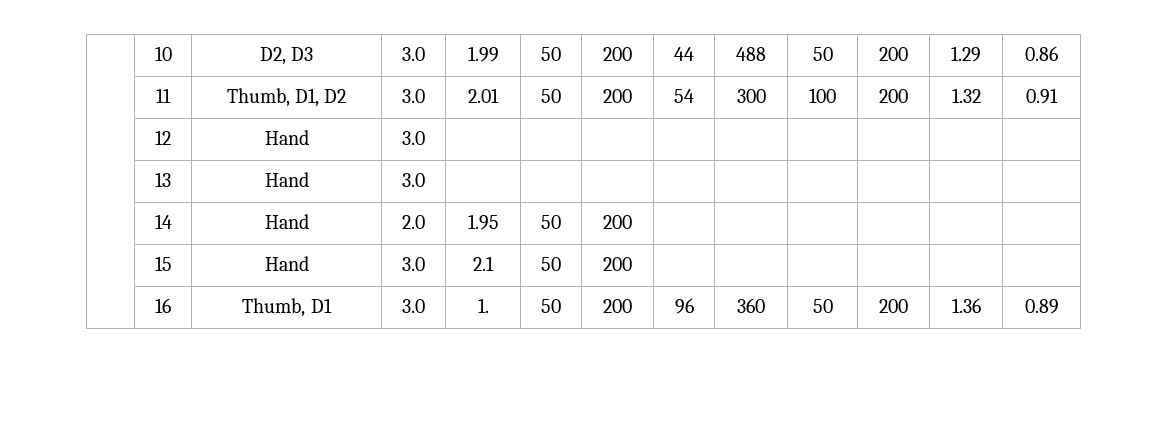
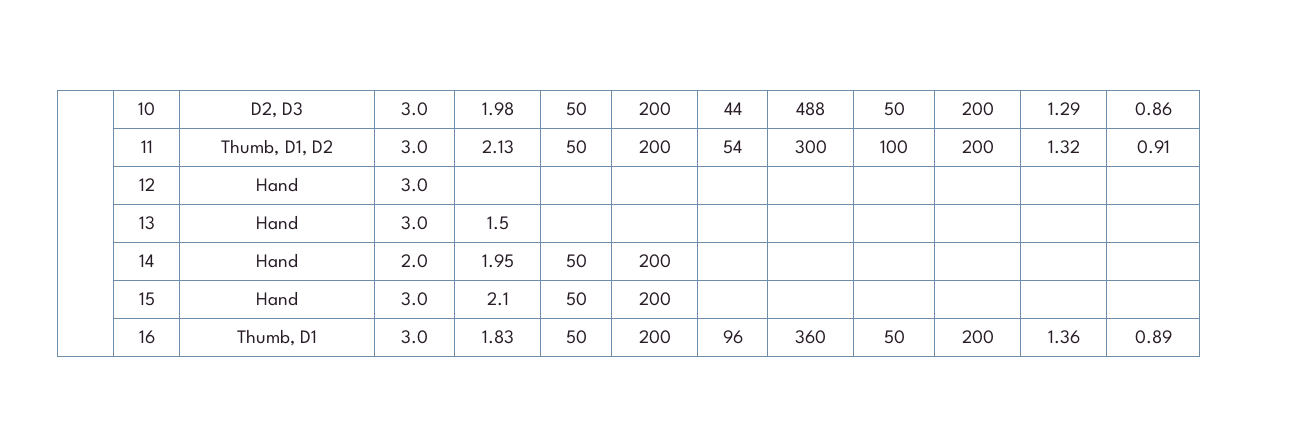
- | 10 | D2, D3 | 3.0 | 1.99 | 50 | 200 | 44 | 488 | 50 | 200 | 1.29 | 0.86
+ | 10 | D2, D3 | 3.0 | 1.98 | 50 | 200 | 44 | 488 | 50 | 200 | 1.29 | 0.86
- | 11 | Thumb, D1, D2 | 3.0 | 2.01 | 50 | 200 | 54 | 300 | 100 | 200 | 1.32 | 0.91
+ | 11 | Thumb, D1, D2 | 3.0 | 2.13 | 50 | 200 | 54 | 300 | 100 | 200 | 1.32 | 0.91
- | 13 | Hand | 3.0 | | | | | | | | |
+ | 13 | Hand | 3.0 | 1.5 | | | | | | | |
- | 16 | Thumb, D1 | 3.0 | 1. | 50 | 200 | 96 | 360 | 50 | 200 | 1.36 | 0.89
+ | 16 | Thumb, D1 | 3.0 | 1.83 | 50 | 200 | 96 | 360 | 50 | 200 | 1.36 | 0.89

